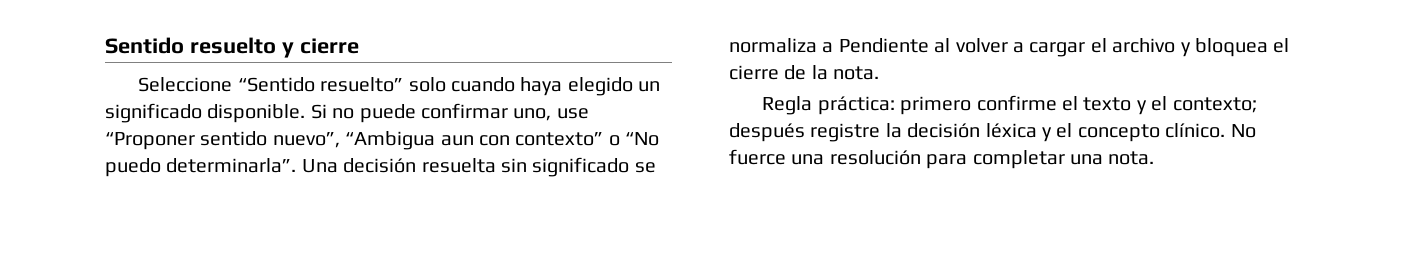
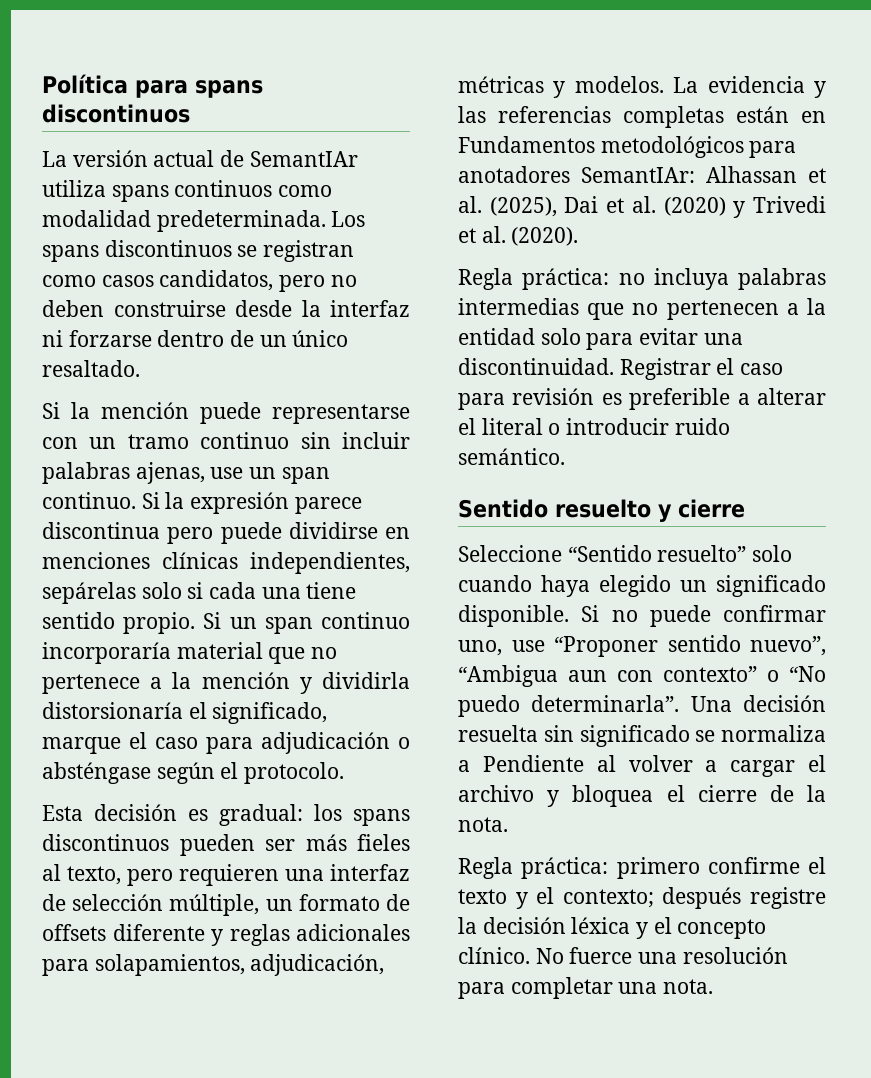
+ Política para spans discontinuos
+ La versión actual de SemantIAr utiliza spans continuos como modalidad predeterminada. Los spans discontinuos se registran como casos candidatos, pero no deben construirse desde la interfaz ni forzarse dentro de un único resaltado.
+ Si la mención puede representarse con un tramo continuo sin incluir palabras ajenas, use un span continuo. Si la expresión parece discontinua pero puede dividirse en menciones clínicas independientes, sepárelas solo si cada una tiene sentido propio. Si un span continuo incorporaría material que no pertenece a la mención y dividirla distorsionaría el significado, marque el caso para adjudicación o absténgase según el protocolo.
+ Esta decisión es gradual: los spans discontinuos pueden ser más fieles al texto, pero requieren una interfaz de selección múltiple, un formato de offsets diferente y reglas adicionales para solapamientos, adjudicación, métricas y modelos. La evidencia y las referencias completas están en Fundamentos metodológicos para anotadores SemantIAr: Alhassan et al. (2025), Dai et al. (2020) y Trivedi et al. (2020).
+ Regla práctica: no incluya palabras intermedias que no pertenecen a la entidad solo para evitar una discontinuidad. Registrar el caso para revisión es preferible a alterar el literal o introducir ruido semántico.

